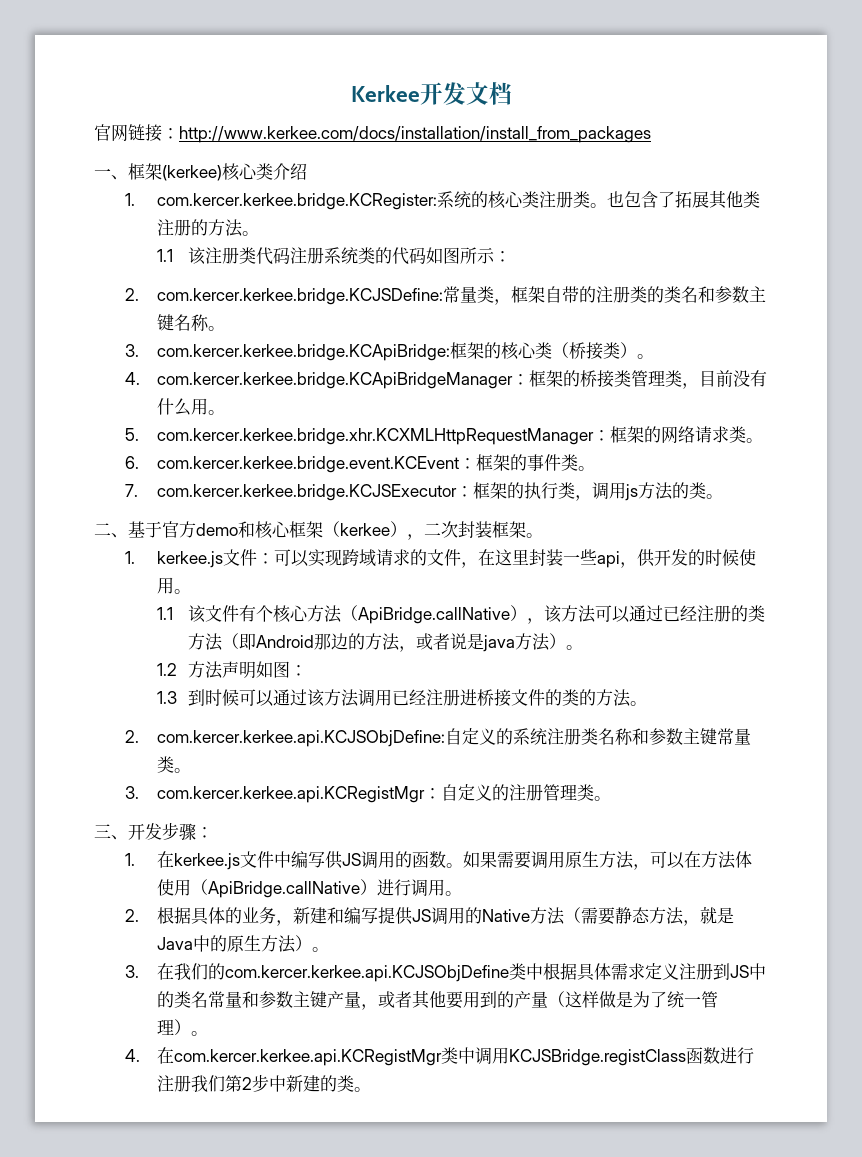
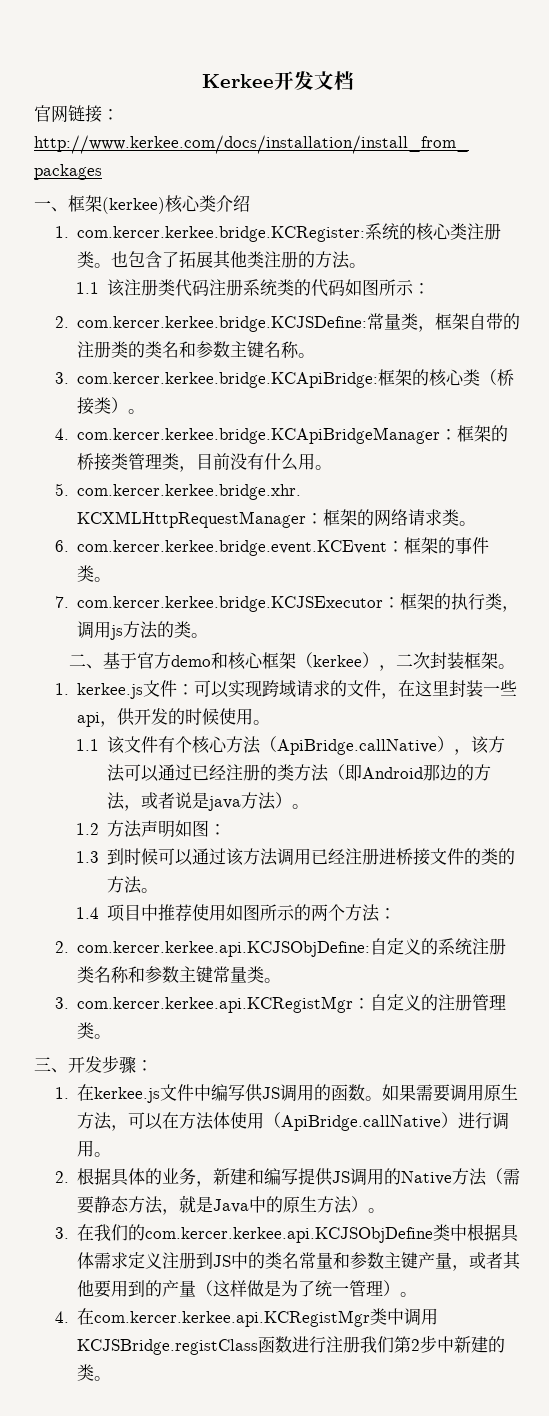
+ 1.4项目中推荐使用如图所示的两个方法：

